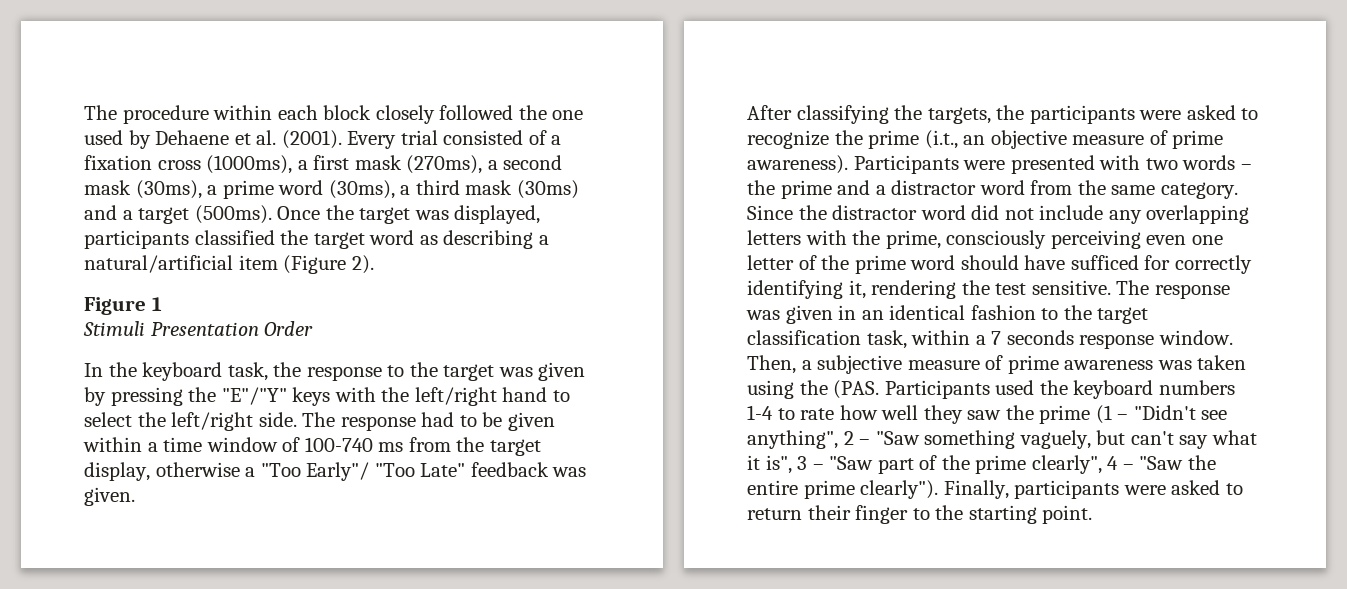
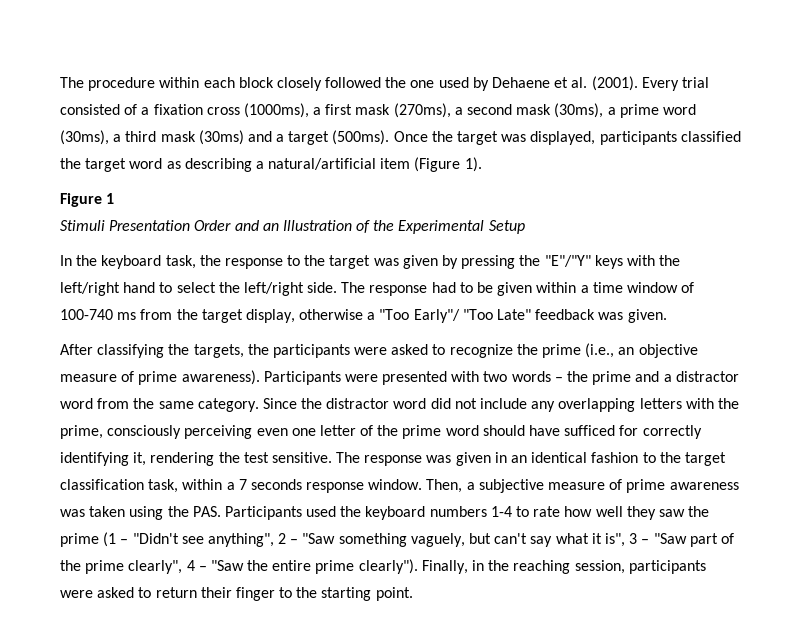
- Once the target was displayed, participants classified the target word as describing a natural/artificial item (Figure 2).
+ Once the target was displayed, participants classified the target word as describing a natural/artificial item (Figure 1).
- Stimuli Presentation Order
+ Stimuli Presentation Order and an Illustration of the Experimental Setup
- After classifying the targets, the participants were asked to recognize the prime (i.t., an objective measure of prime awareness).
+ After classifying the targets, the participants were asked to recognize the prime (i.e., an objective measure of prime awareness).
- Then, a subjective measure of prime awareness was taken using the (PAS. Participants used the keyboard numbers 1-4 to rate how well they saw the prime (1 – "Didn't see anything", 2 – "Saw something vaguely, but can't say what it is", 3 – "Saw part of the prime clearly", 4 – "Saw the entire prime clearly").
+ Then, a subjective measure of prime awareness was taken using the PAS. Participants used the keyboard numbers 1-4 to rate how well they saw the prime (1 – "Didn't see anything", 2 – "Saw something vaguely, but can't say what it is", 3 – "Saw part of the prime clearly", 4 – "Saw the entire prime clearly").
- Finally, participants were asked to return their finger to the starting point.
+ Finally, in the reaching session, participants were asked to return their finger to the starting point.

